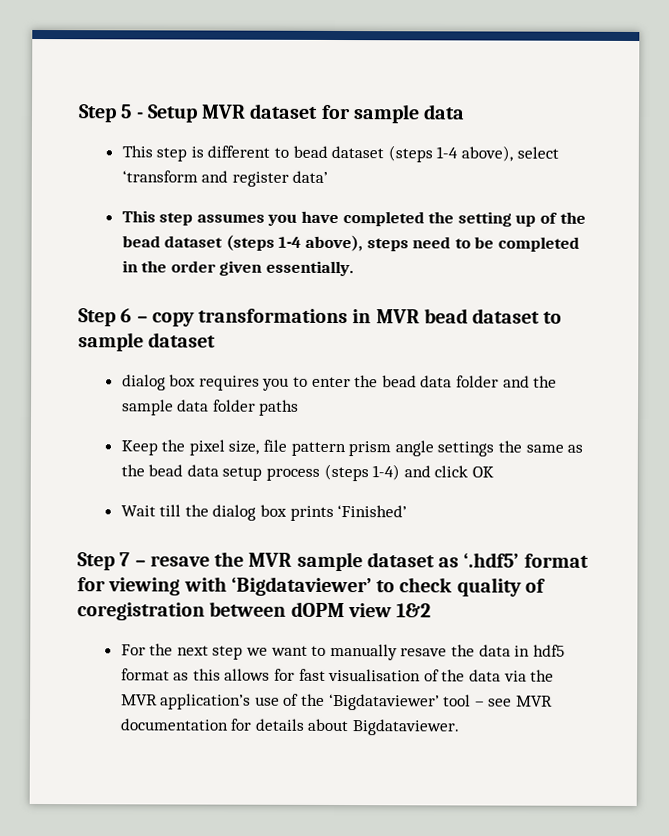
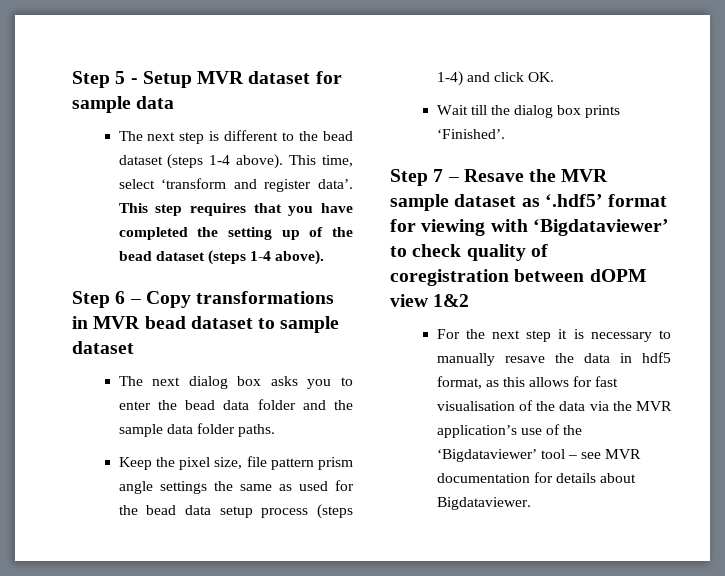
- This step is different to bead dataset (steps 1-4 above), select ‘transform and register data’
- This step assumes you have completed the setting up of the bead dataset (steps 1-4 above), steps need to be completed in the order given essentially.
+ The next step is different to the bead dataset (steps 1-4 above). This time, select ‘transform and register data’. This step requires that you have completed the setting up of the bead dataset (steps 1-4 above).
- Step 6 – copy transformations in MVR bead dataset to sample dataset
+ Step 6 – Copy transformations in MVR bead dataset to sample dataset
- dialog box requires you to enter the bead data folder and the sample data folder paths
+ The next dialog box asks you to enter the bead data folder and the sample data folder paths.
- Keep the pixel size, file pattern prism angle settings the same as the bead data setup process (steps 1-4) and click OK
+ Keep the pixel size, file pattern prism angle settings the same as used for the bead data setup process (steps 1-4) and click OK.
- Wait till the dialog box prints ‘Finished’
+ Wait till the dialog box prints ‘Finished’.
- Step 7 – resave the MVR sample dataset as ‘.hdf5’ format for viewing with ‘Bigdataviewer’ to check quality of coregistration between dOPM view 1&2
+ Step 7 – Resave the MVR sample dataset as ‘.hdf5’ format for viewing with ‘Bigdataviewer’ to check quality of coregistration between dOPM view 1&2
- For the next step we want to manually resave the data in hdf5 format as this allows for fast visualisation of the data via the MVR application’s use of the ‘Bigdataviewer’ tool – see MVR documentation for details about Bigdataviewer.
+ For the next step it is necessary to manually resave the data in hdf5 format, as this allows for fast visualisation of the data via the MVR application’s use of the ‘Bigdataviewer’ tool – see MVR documentation for details about Bigdataviewer.

